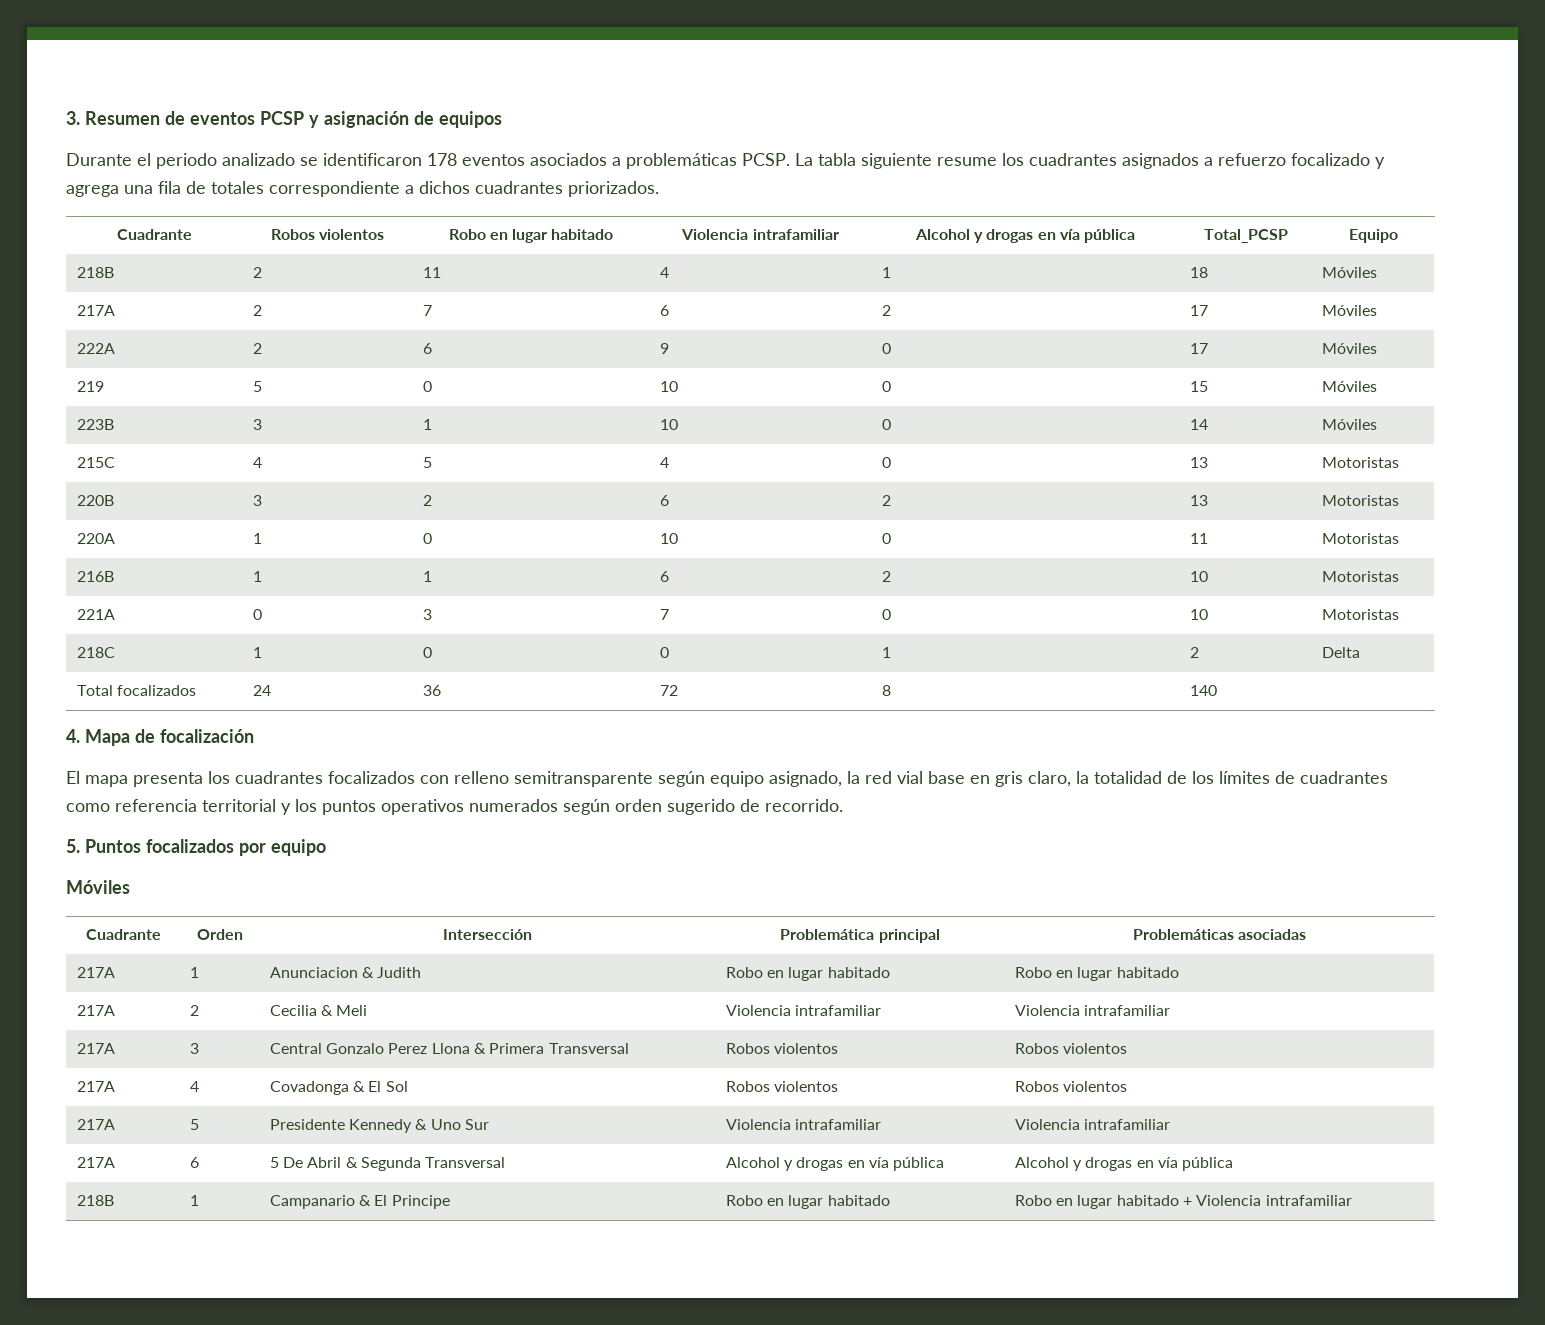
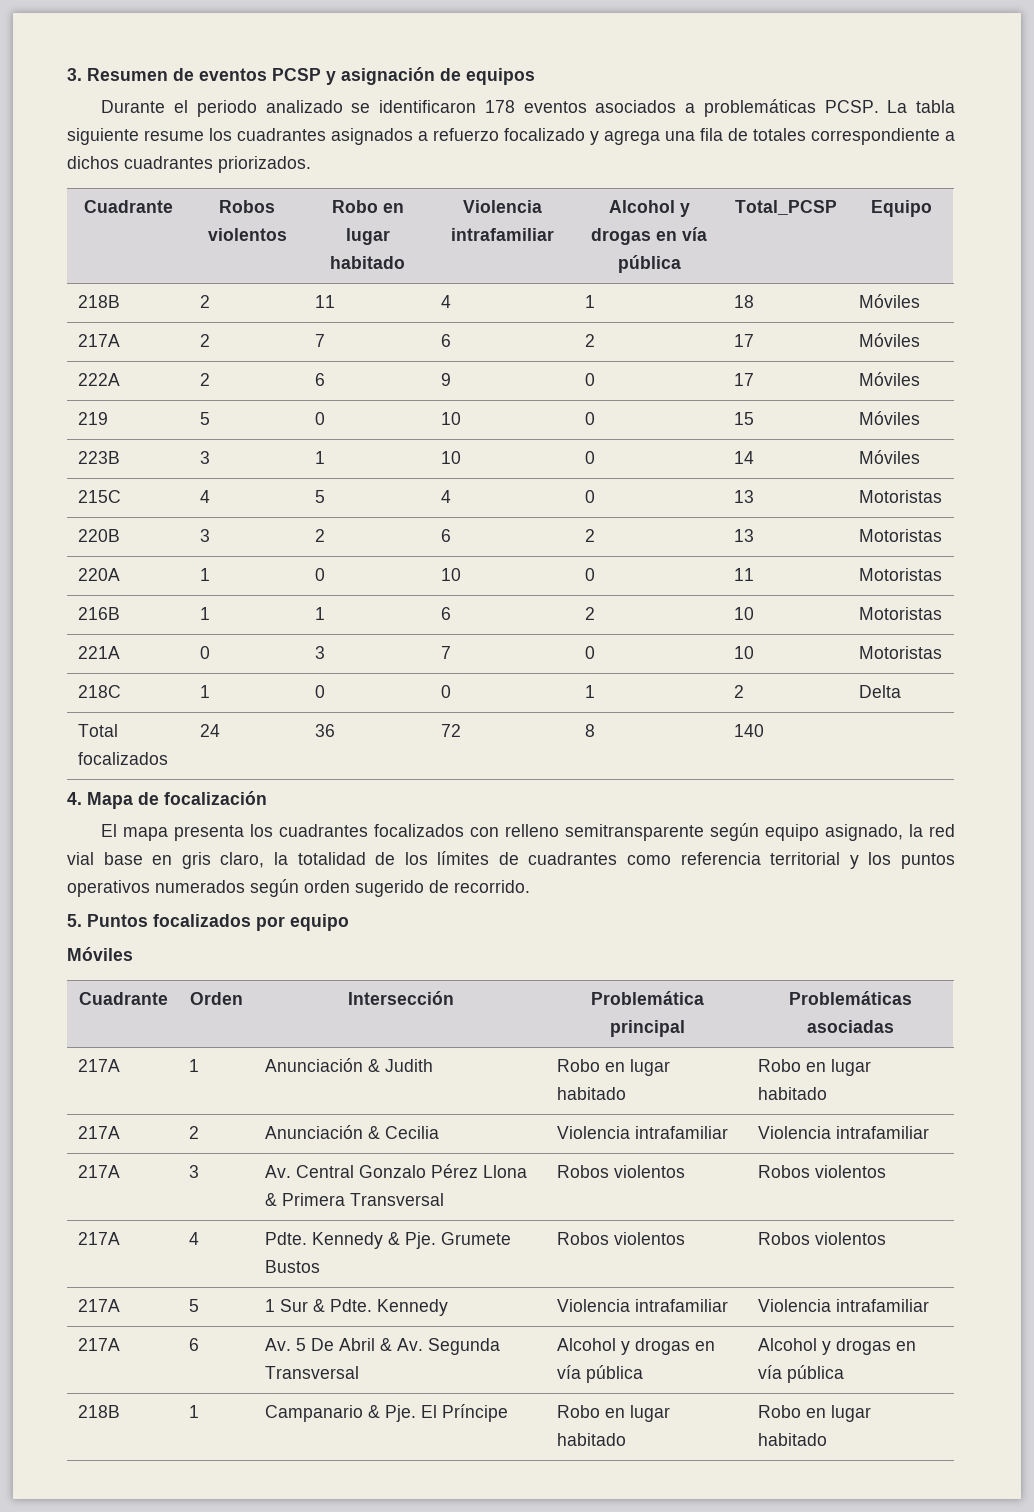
- 217A | 1 | Anunciacion & Judith | Robo en lugar habitado | Robo en lugar habitado
+ 217A | 1 | Anunciación & Judith | Robo en lugar habitado | Robo en lugar habitado
- 217A | 2 | Cecilia & Meli | Violencia intrafamiliar | Violencia intrafamiliar
+ 217A | 2 | Anunciación & Cecilia | Violencia intrafamiliar | Violencia intrafamiliar
- 217A | 3 | Central Gonzalo Perez Llona & Primera Transversal | Robos violentos | Robos violentos
+ 217A | 3 | Av. Central Gonzalo Pérez Llona & Primera Transversal | Robos violentos | Robos violentos
- 217A | 4 | Covadonga & El Sol | Robos violentos | Robos violentos
+ 217A | 4 | Pdte. Kennedy & Pje. Grumete Bustos | Robos violentos | Robos violentos
- 217A | 5 | Presidente Kennedy & Uno Sur | Violencia intrafamiliar | Violencia intrafamiliar
+ 217A | 5 | 1 Sur & Pdte. Kennedy | Violencia intrafamiliar | Violencia intrafamiliar
- 217A | 6 | 5 De Abril & Segunda Transversal | Alcohol y drogas en vía pública | Alcohol y drogas en vía pública
+ 217A | 6 | Av. 5 De Abril & Av. Segunda Transversal | Alcohol y drogas en vía pública | Alcohol y drogas en vía pública
- 218B | 1 | Campanario & El Principe | Robo en lugar habitado | Robo en lugar habitado + Violencia intrafamiliar
+ 218B | 1 | Campanario & Pje. El Príncipe | Robo en lugar habitado | Robo en lugar habitado

